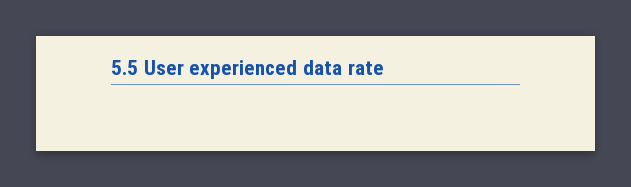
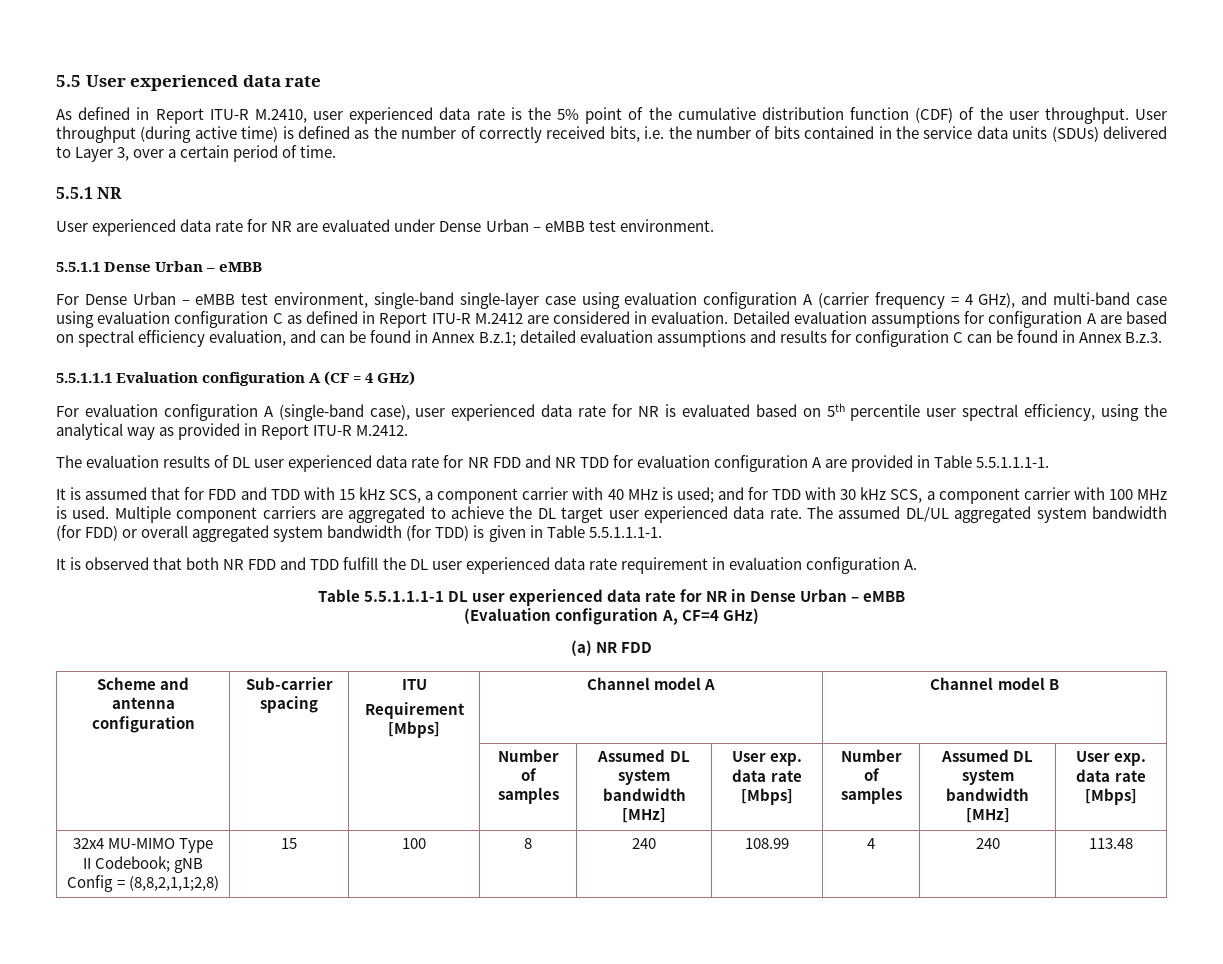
+ As defined in Report ITU-R M.2410, user experienced data rate is the 5% point of the cumulative distribution function (CDF) of the user throughput. User throughput (during active time) is defined as the number of correctly received bits, i.e. the number of bits contained in the service data units (SDUs) delivered to Layer 3, over a certain period of time.
+ 5.5.1 NR
+ User experienced data rate for NR are evaluated under Dense Urban – eMBB test environment.
+ 5.5.1.1 Dense Urban – eMBB
+ For Dense Urban – eMBB test environment, single-band single-layer case using evaluation configuration A (carrier frequency = 4 GHz), and multi-band case using evaluation configuration C as defined in Report ITU-R M.2412 are considered in evaluation. Detailed evaluation assumptions for configuration A are based on spectral efficiency evaluation, and can be found in Annex B.z.1; detailed evaluation assumptions and results for configuration C can be found in Annex B.z.3.
+ 5.5.1.1.1 Evaluation configuration A (CF = 4 GHz)
+ For evaluation configuration A (single-band case), user experienced data rate for NR is evaluated based on 5th percentile user spectral efficiency, using the analytical way as provided in Report ITU-R M.2412.
+ The evaluation results of DL user experienced data rate for NR FDD and NR TDD for evaluation configuration A are provided in Table 5.5.1.1.1-1.
+ It is assumed that for FDD and TDD with 15 kHz SCS, a component carrier with 40 MHz is used; and for TDD with 30 kHz SCS, a component carrier with 100 MHz is used. Multiple component carriers are aggregated to achieve the DL target user experienced data rate. The assumed DL/UL aggregated system bandwidth (for FDD) or overall aggregated system bandwidth (for TDD) is given in Table 5.5.1.1.1-1.
+ It is observed that both NR FDD and TDD fulfill the DL user experienced data rate requirement in evaluation configuration A.
+ Table 5.5.1.1.1-1 DL user experienced data rate for NR in Dense Urban – eMBB
+ (Evaluation configuration A, CF=4 GHz)
+ (a) NR FDD
+ Scheme and antenna configuration | Sub-carrier spacing | ITU
+ Requirement [Mbps] | Channel model A | Channel model B
+ | | | Number of samples | Assumed DL system bandwidth [MHz] | User exp. data rate [Mbps] | Number of samples | Assumed DL system bandwidth [MHz] | User exp. data rate [Mbps]
+ 32x4 MU-MIMO Type II Codebook; gNB Config = (8,8,2,1,1;2,8) | 15 | 100 | 8 | 240 | 108.99 | 4 | 240 | 113.48

